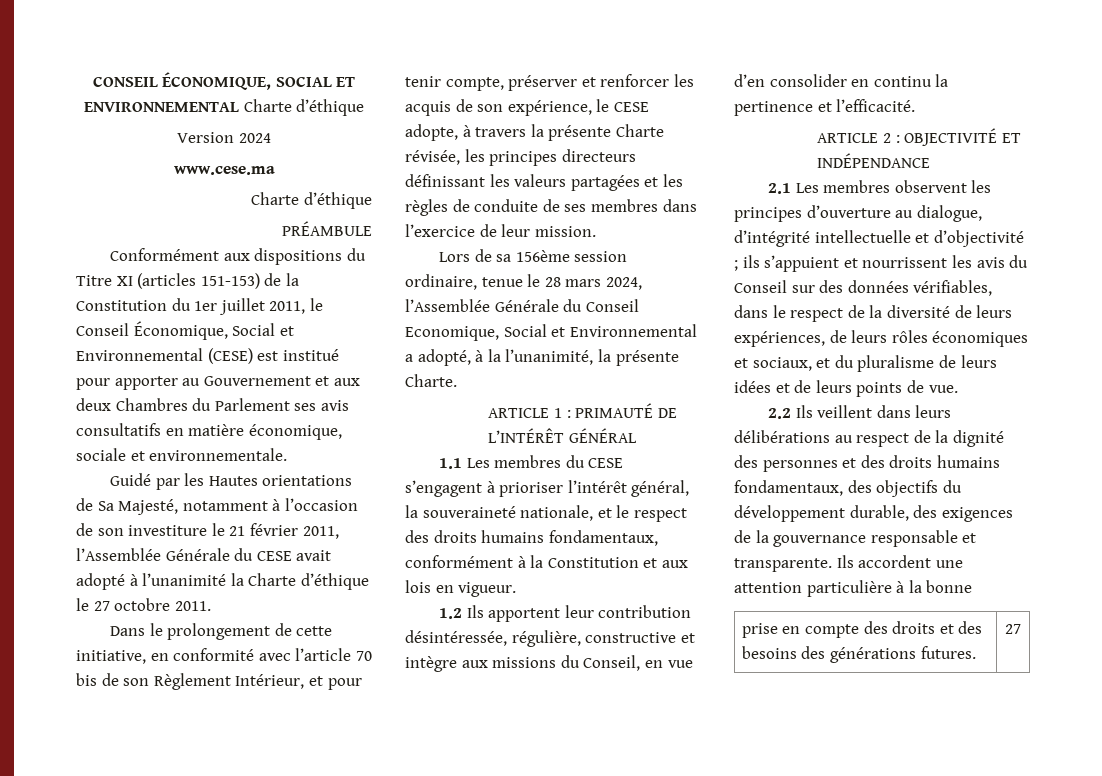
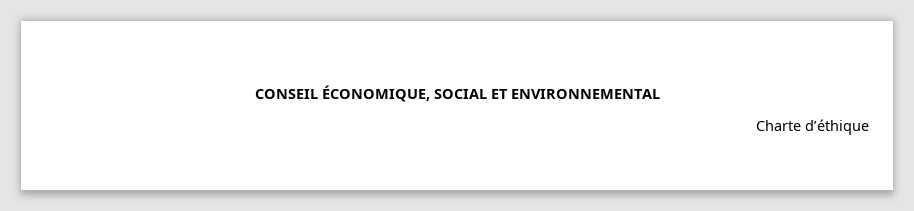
- CONSEIL ÉCONOMIQUE, SOCIAL ET ENVIRONNEMENTAL Charte d’éthique
- Version 2024
- www.cese.ma
+ CONSEIL ÉCONOMIQUE, SOCIAL ET ENVIRONNEMENTAL
  Charte d’éthique
- PRÉAMBULE
- Conformément aux dispositions du Titre XI (articles 151-153) de la Constitution du 1er juillet 2011, le Conseil Économique, Social et Environnemental (CESE) est institué pour apporter au Gouvernement et aux deux Chambres du Parlement ses avis consultatifs en matière économique, sociale et environnementale.
- Guidé par les Hautes orientations de Sa Majesté, notamment à l’occasion de son investiture le 21 février 2011, l’Assemblée Générale du CESE avait adopté à l’unanimité la Charte d’éthique le 27 octobre 2011.
- Dans le prolongement de cette initiative, en conformité avec l’article 70 bis de son Règlement Intérieur, et pour tenir compte, préserver et renforcer les acquis de son expérience, le CESE adopte, à travers la présente Charte révisée, les principes directeurs définissant les valeurs partagées et les règles de conduite de ses membres dans l’exercice de leur mission.
- Lors de sa 156ème session ordinaire, tenue le 28 mars 2024, l’Assemblée Générale du Conseil Economique, Social et Environnemental a adopté, à la l’unanimité, la présente Charte.
- ARTICLE 1 : PRIMAUTÉ DE L’INTÉRÊT GÉNÉRAL
- 1.1 Les membres du CESE s’engagent à prioriser l’intérêt général, la souveraineté nationale, et le respect des droits humains fondamentaux, conformément à la Constitution et aux lois en vigueur.
- 1.2 Ils apportent leur contribution désintéressée, régulière, constructive et intègre aux missions du Conseil, en vue d’en consolider en continu la pertinence et l’efficacité.
- ARTICLE 2 : OBJECTIVITÉ ET INDÉPENDANCE
- 2.1 Les membres observent les principes d’ouverture au dialogue, d’intégrité intellectuelle et d’objectivité ; ils s’appuient et nourrissent les avis du Conseil sur des données vérifiables, dans le respect de la diversité de leurs expériences, de leurs rôles économiques et sociaux, et du pluralisme de leurs idées et de leurs points de vue.
- 2.2 Ils veillent dans leurs délibérations au respect de la dignité des personnes et des droits humains fondamentaux, des objectifs du développement durable, des exigences de la gouvernance responsable et transparente. Ils accordent une attention particulière à la bonne
- prise en compte des droits et des besoins des générations futures. | 27

